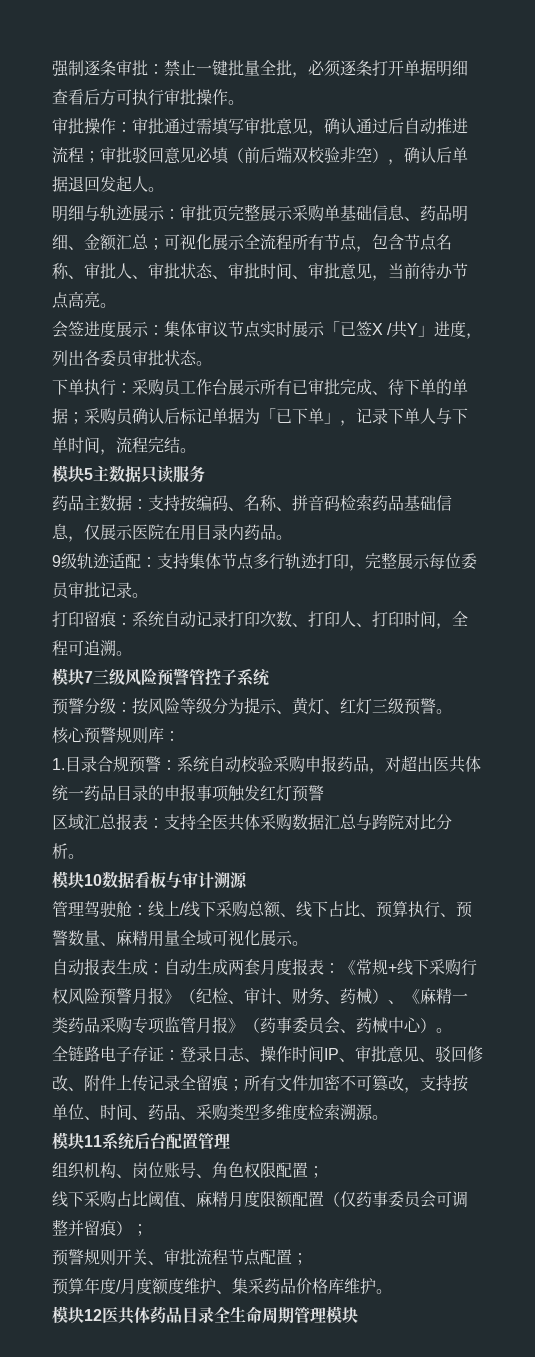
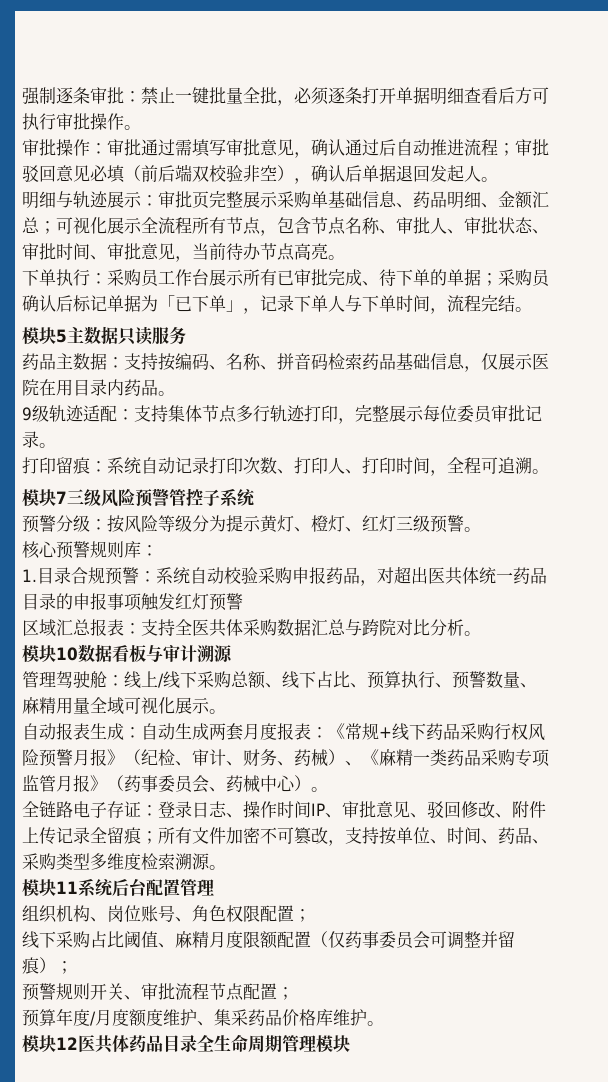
- 会签进度展示：集体审议节点实时展示「已签X /共Y」进度，列出各委员审批状态。
- 预警分级：按风险等级分为提示、黄灯、红灯三级预警。
+ 预警分级：按风险等级分为提示黄灯、橙灯、红灯三级预警。
- 自动报表生成：自动生成两套月度报表：《常规+线下采购行权风险预警月报》（纪检、审计、财务、药械）、《麻精一类药品采购专项监管月报》（药事委员会、药械中心）。
+ 自动报表生成：自动生成两套月度报表：《常规+线下药品采购行权风险预警月报》（纪检、审计、财务、药械）、《麻精一类药品采购专项监管月报》（药事委员会、药械中心）。

